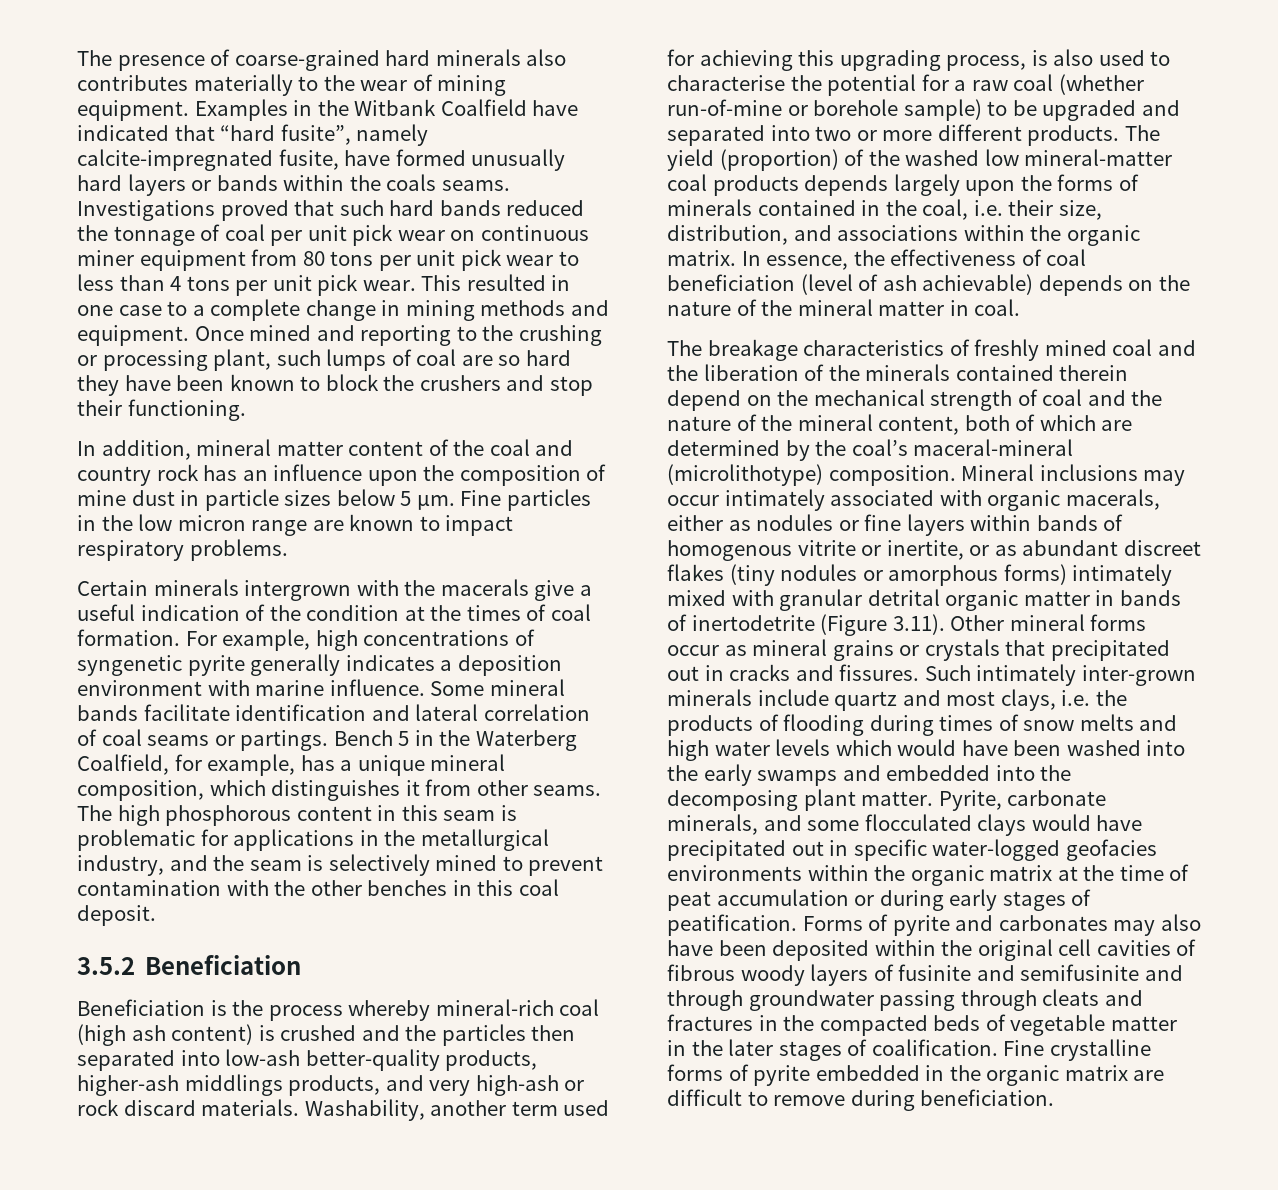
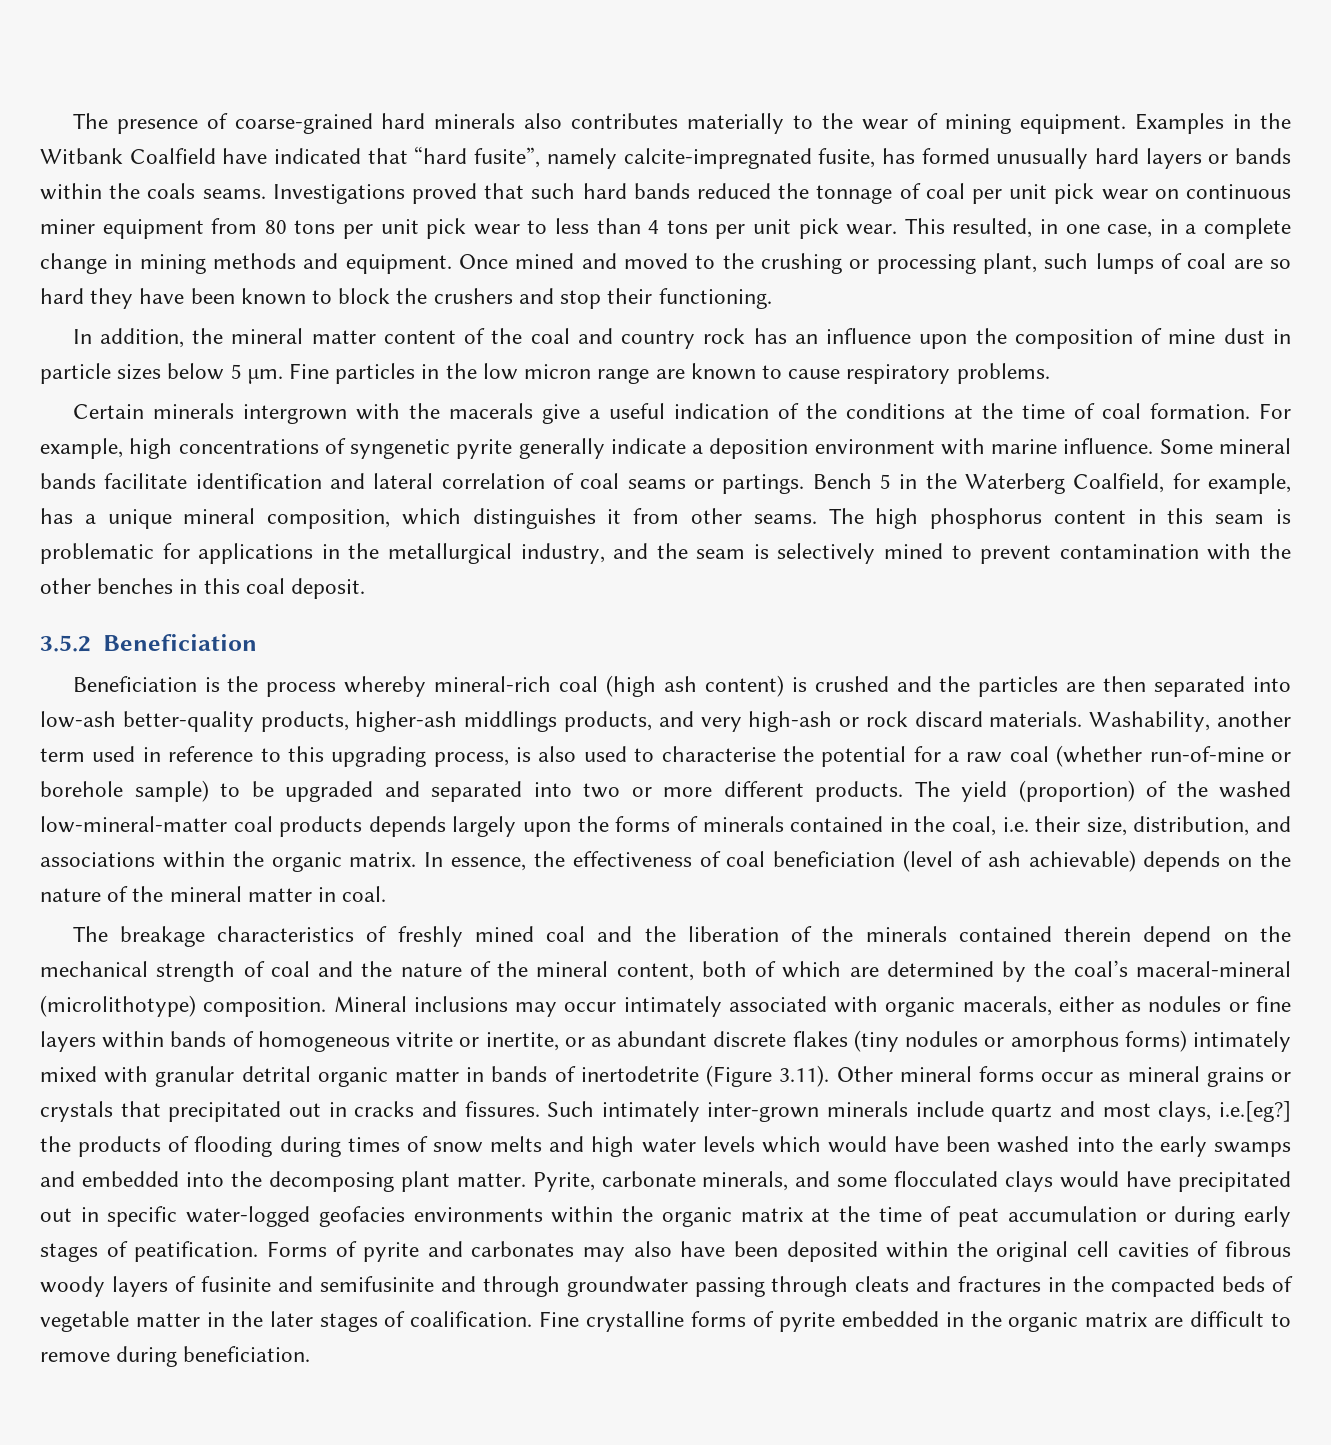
- Examples in the Witbank Coalfield have indicated that “hard fusite”, namely calcite-impregnated fusite, have formed unusually hard layers or bands within the coals seams.
+ Examples in the Witbank Coalfield have indicated that “hard fusite”, namely calcite-impregnated fusite, has formed unusually hard layers or bands within the coals seams.
- This resulted in one case to a complete change in mining methods and equipment.
+ This resulted, in one case, in a complete change in mining methods and equipment.
- Once mined and reporting to the crushing or processing plant, such lumps of coal are so hard they have been known to block the crushers and stop their functioning.
+ Once mined and moved to the crushing or processing plant, such lumps of coal are so hard they have been known to block the crushers and stop their functioning.
- In addition, mineral matter content of the coal and country rock has an influence upon the composition of mine dust in particle sizes below 5 µm.
+ In addition, the mineral matter content of the coal and country rock has an influence upon the composition of mine dust in particle sizes below 5 µm.
- Fine particles in the low micron range are known to impact respiratory problems.
+ Fine particles in the low micron range are known to cause respiratory problems.
- Certain minerals intergrown with the macerals give a useful indication of the condition at the times of coal formation.
+ Certain minerals intergrown with the macerals give a useful indication of the conditions at the time of coal formation.
- For example, high concentrations of syngenetic pyrite generally indicates a deposition environment with marine influence.
+ For example, high concentrations of syngenetic pyrite generally indicate a deposition environment with marine influence.
- The high phosphorous content in this seam is problematic for applications in the metallurgical industry, and the seam is selectively mined to prevent contamination with the other benches in this coal deposit.
+ The high phosphorus content in this seam is problematic for applications in the metallurgical industry, and the seam is selectively mined to prevent contamination with the other benches in this coal deposit.
- Beneficiation is the process whereby mineral-rich coal (high ash content) is crushed and the particles then separated into low-ash better-quality products, higher-ash middlings products, and very high-ash or rock discard materials.
+ Beneficiation is the process whereby mineral-rich coal (high ash content) is crushed and the particles are then separated into low-ash better-quality products, higher-ash middlings products, and very high-ash or rock discard materials.
- Washability, another term used for achieving this upgrading process, is also used to characterise the potential for a raw coal (whether run-of-mine or borehole sample) to be upgraded and separated into two or more different products.
+ Washability, another term used in reference to this upgrading process, is also used to characterise the potential for a raw coal (whether run-of-mine or borehole sample) to be upgraded and separated into two or more different products.
- The yield (proportion) of the washed low mineral-matter coal products depends largely upon the forms of minerals contained in the coal, i.e. their size, distribution, and associations within the organic matrix.
+ The yield (proportion) of the washed low-mineral-matter coal products depends largely upon the forms of minerals contained in the coal, i.e. their size, distribution, and associations within the organic matrix.
- Mineral inclusions may occur intimately associated with organic macerals, either as nodules or fine layers within bands of homogenous vitrite or inertite, or as abundant discreet flakes (tiny nodules or amorphous forms) intimately mixed with granular detrital organic matter in bands of inertodetrite (Figure 3.11). Other mineral forms occur as mineral grains or crystals that precipitated out in cracks and fissures.
+ Mineral inclusions may occur intimately associated with organic macerals, either as nodules or fine layers within bands of homogeneous vitrite or inertite, or as abundant discrete flakes (tiny nodules or amorphous forms) intimately mixed with granular detrital organic matter in bands of inertodetrite (Figure 3.11). Other mineral forms occur as mineral grains or crystals that precipitated out in cracks and fissures.
- Such intimately inter-grown minerals include quartz and most clays, i.e. the products of flooding during times of snow melts and high water levels which would have been washed into the early swamps and embedded into the decomposing plant matter.
+ Such intimately inter-grown minerals include quartz and most clays, i.e.[eg?] the products of flooding during times of snow melts and high water levels which would have been washed into the early swamps and embedded into the decomposing plant matter.

